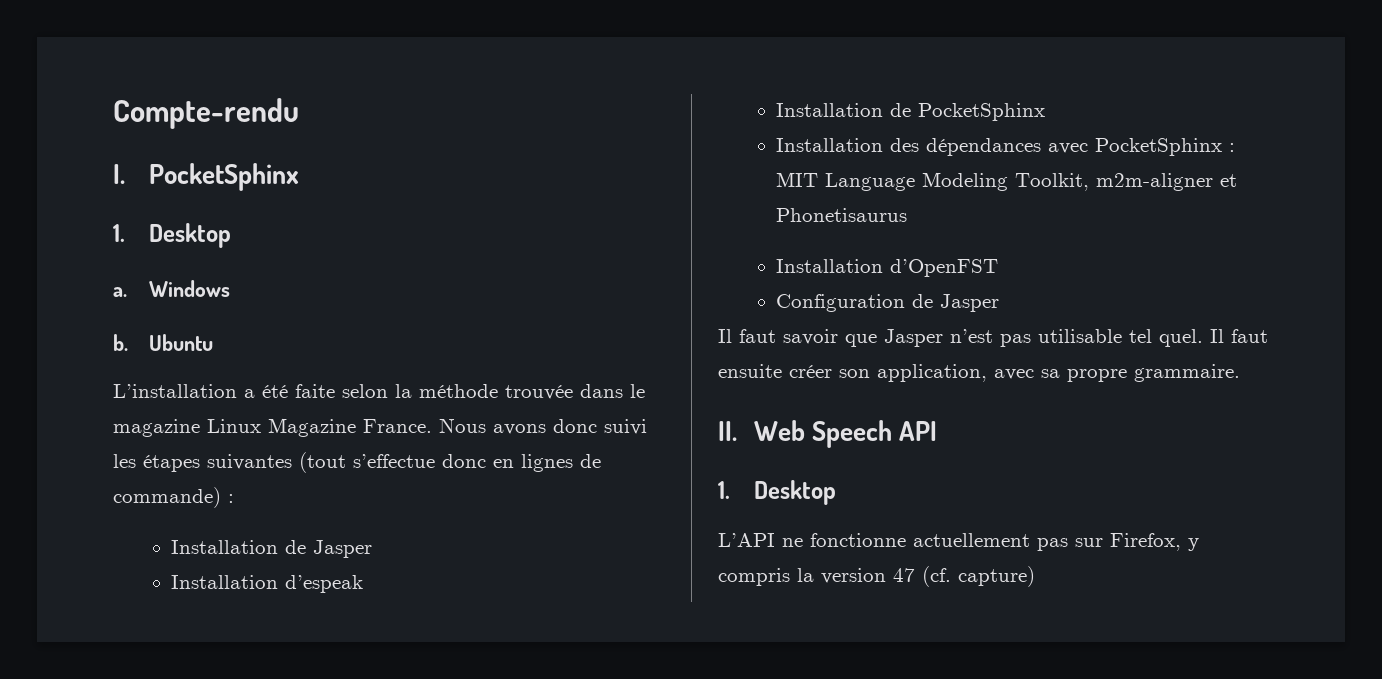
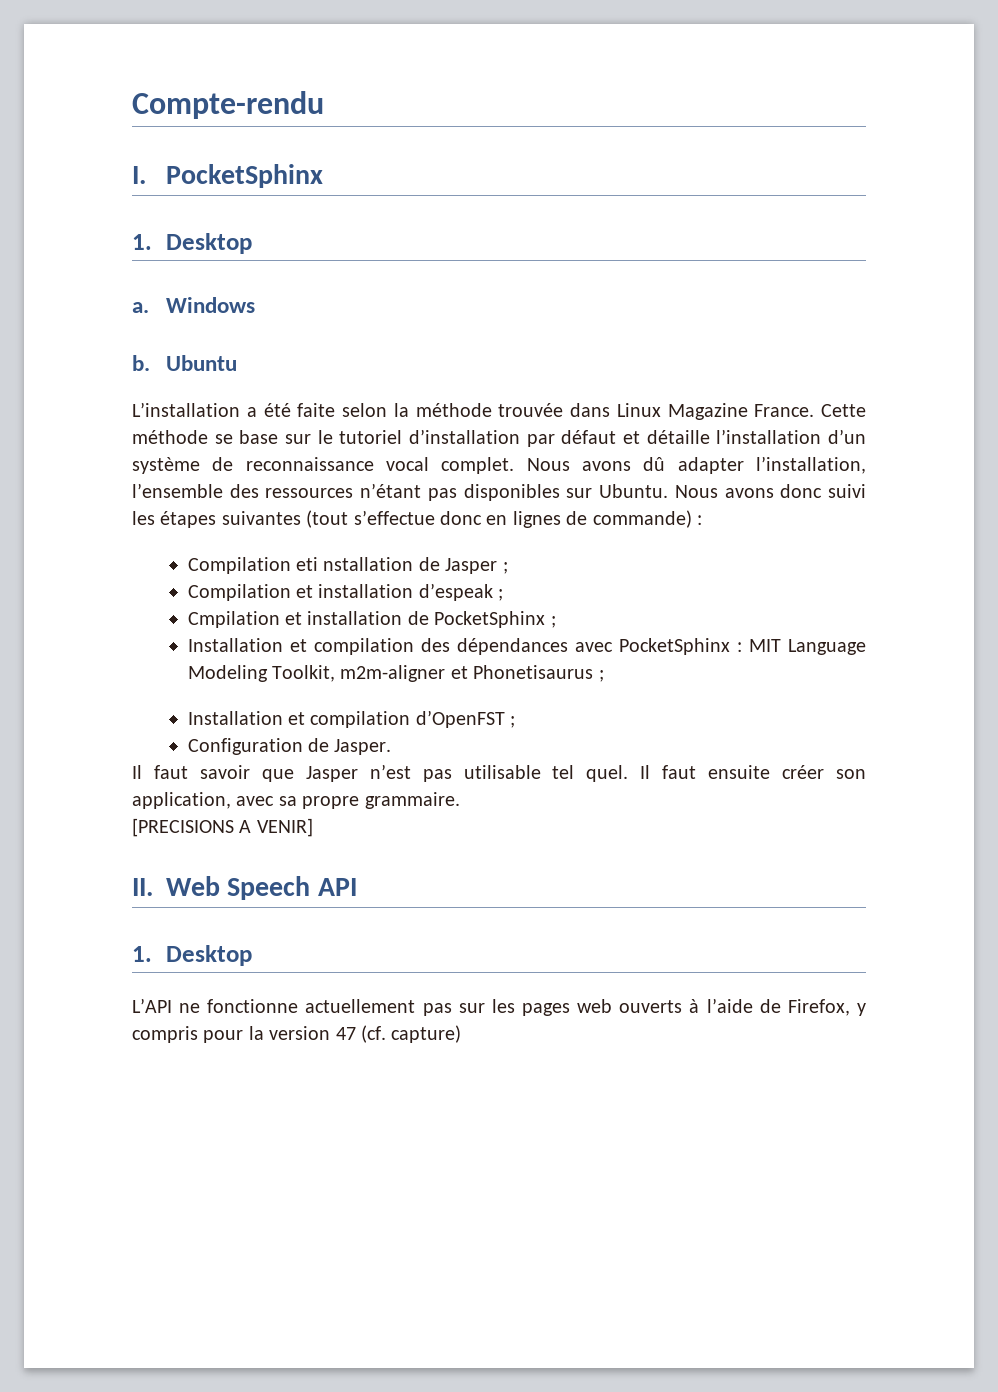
- L’installation a été faite selon la méthode trouvée dans le magazine Linux Magazine France.
+ L’installation a été faite selon la méthode trouvée dans Linux Magazine France.
+ Cette méthode se base sur le tutoriel d’installation par défaut et détaille l’installation d’un système de reconnaissance vocal complet. Nous avons dû adapter l’installation, l’ensemble des ressources n’étant pas disponibles sur Ubuntu.
- Installation de Jasper
- Installation d’espeak
- Installation de PocketSphinx
- Installation des dépendances avec PocketSphinx : MIT Language Modeling Toolkit, m2m-aligner et Phonetisaurus
- Installation d’OpenFST
+ Compilation eti nstallation de Jasper ;
+ Compilation et installation d’espeak ;
+ Cmpilation et installation de PocketSphinx ;
+ Installation et compilation des dépendances avec PocketSphinx : MIT Language Modeling Toolkit, m2m-aligner et Phonetisaurus ;
+ Installation et compilation d’OpenFST ;
- Configuration de Jasper
+ Configuration de Jasper.
+ [PRECISIONS A VENIR]
- L’API ne fonctionne actuellement pas sur Firefox, y compris la version 47 (cf. capture)
+ L’API ne fonctionne actuellement pas sur les pages web ouverts à l’aide de Firefox, y compris pour la version 47 (cf. capture)

